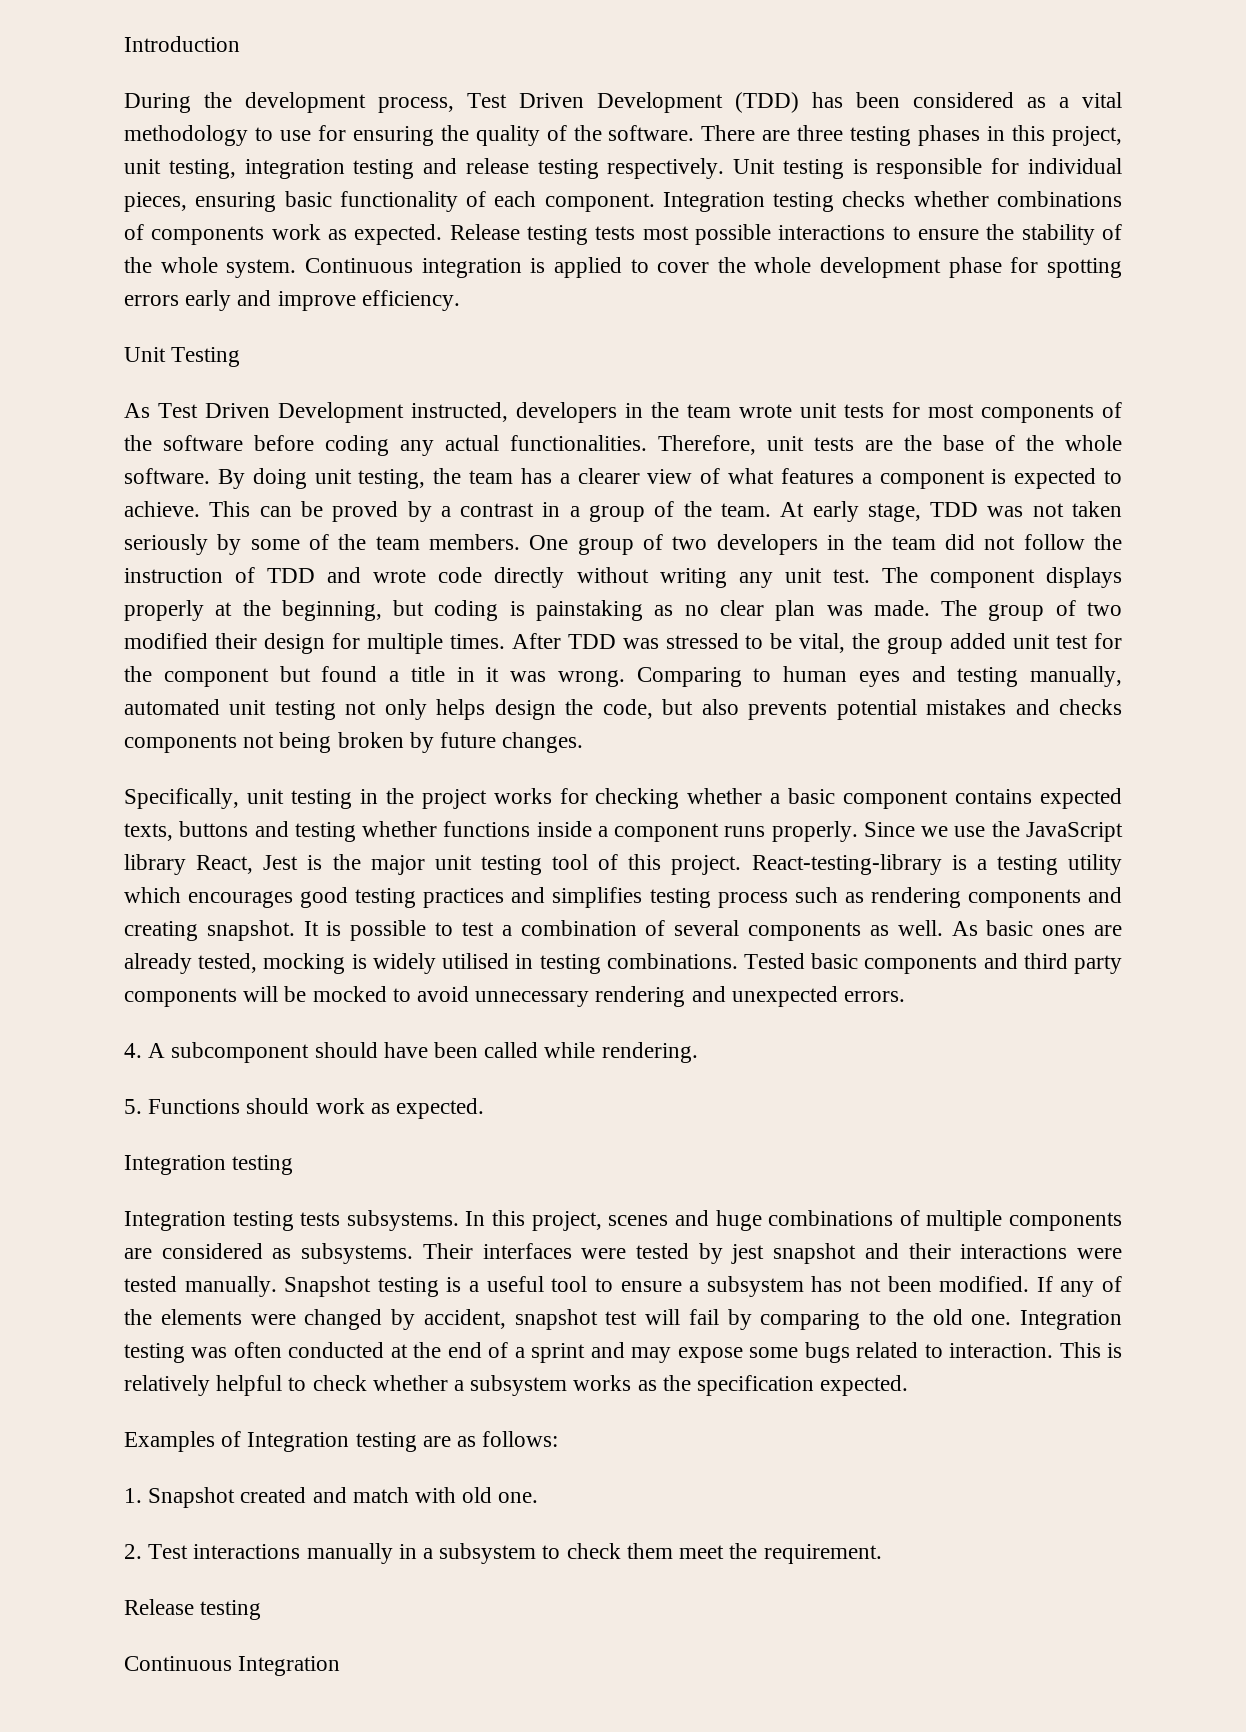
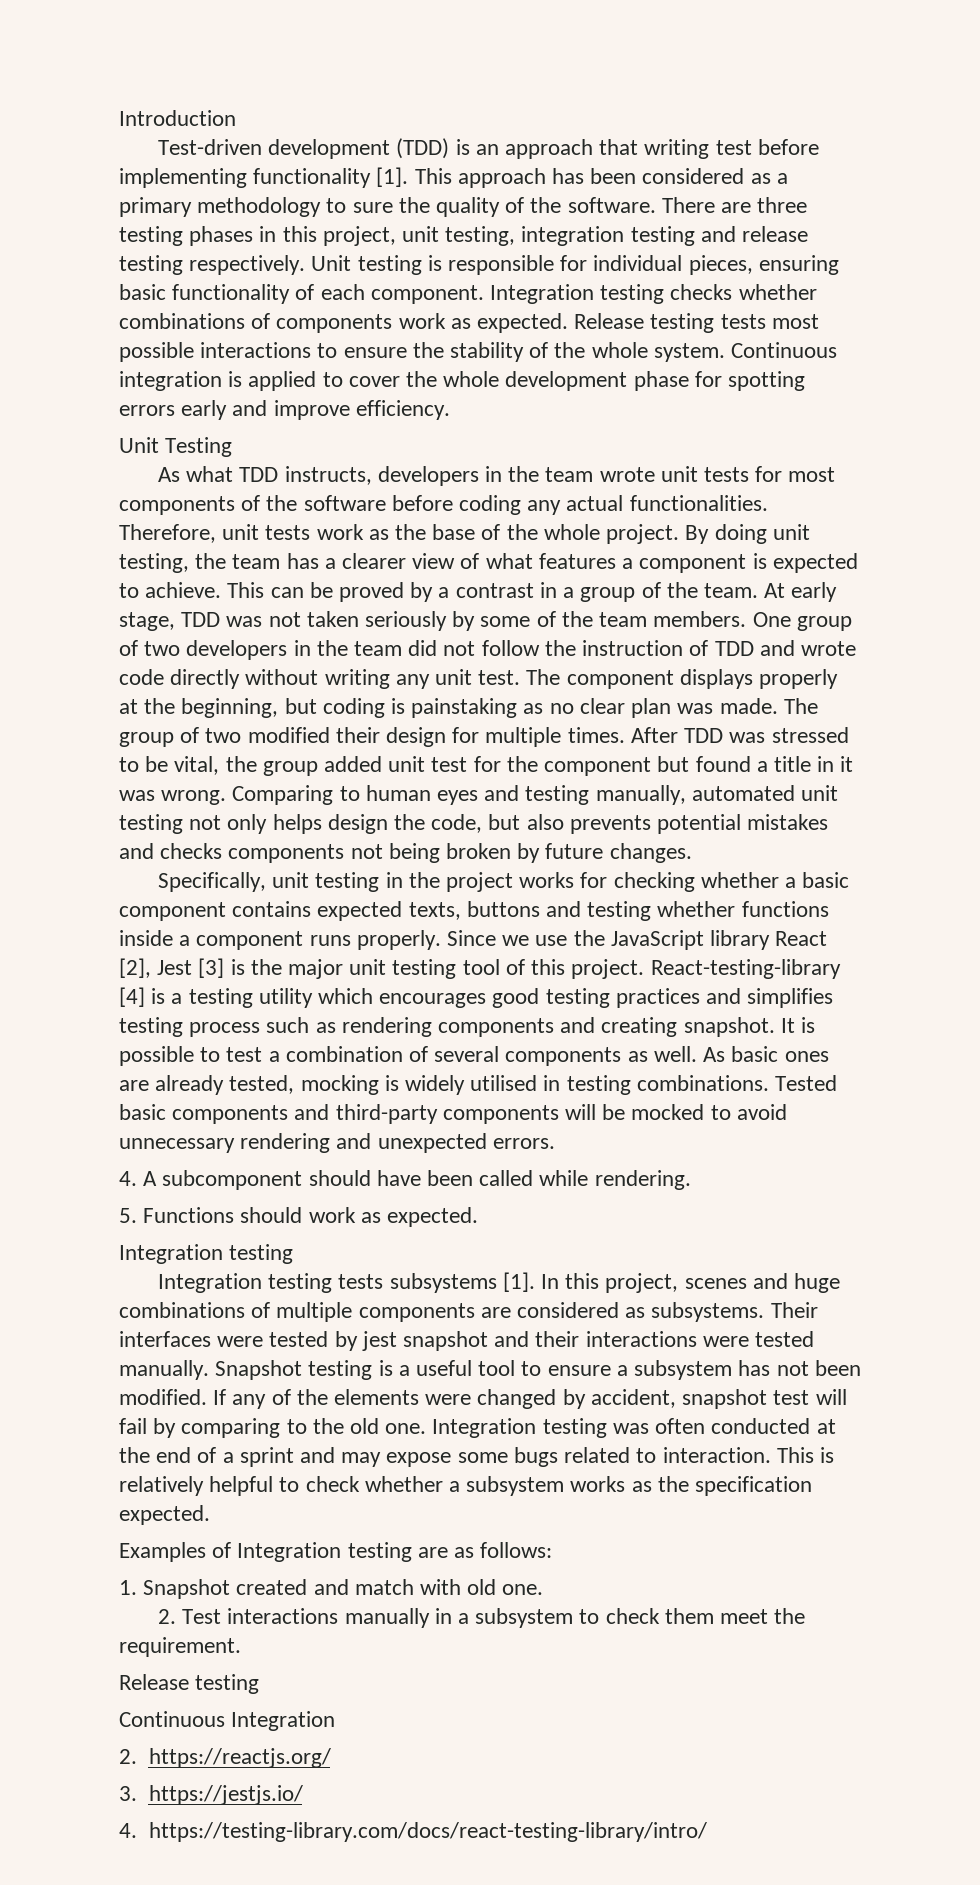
- During the development process, Test Driven Development (TDD) has been considered as a vital methodology to use for ensuring the quality of the software.
+ Test-driven development (TDD) is an approach that writing test before implementing functionality [1]. This approach has been considered as a primary methodology to sure the quality of the software.
- As Test Driven Development instructed, developers in the team wrote unit tests for most components of the software before coding any actual functionalities.
+ As what TDD instructs, developers in the team wrote unit tests for most components of the software before coding any actual functionalities.
- Therefore, unit tests are the base of the whole software.
+ Therefore, unit tests work as the base of the whole project.
- Since we use the JavaScript library React, Jest is the major unit testing tool of this project.
+ Since we use the JavaScript library React [2], Jest [3] is the major unit testing tool of this project.
- React-testing-library is a testing utility which encourages good testing practices and simplifies testing process such as rendering components and creating snapshot.
+ React-testing-library [4] is a testing utility which encourages good testing practices and simplifies testing process such as rendering components and creating snapshot.
- Tested basic components and third party components will be mocked to avoid unnecessary rendering and unexpected errors.
+ Tested basic components and third-party components will be mocked to avoid unnecessary rendering and unexpected errors.
- Integration testing tests subsystems.
+ Integration testing tests subsystems [1].
+ 2. https://reactjs.org/
+ 3. https://jestjs.io/
+ 4. https://testing-library.com/docs/react-testing-library/intro/

